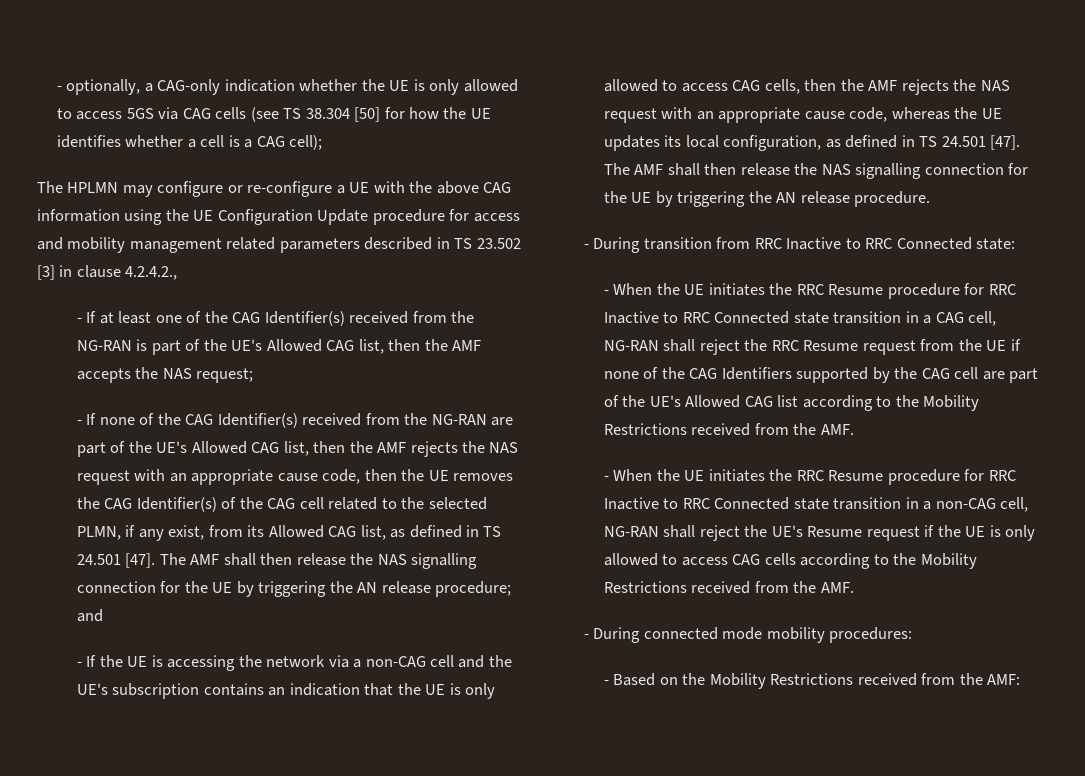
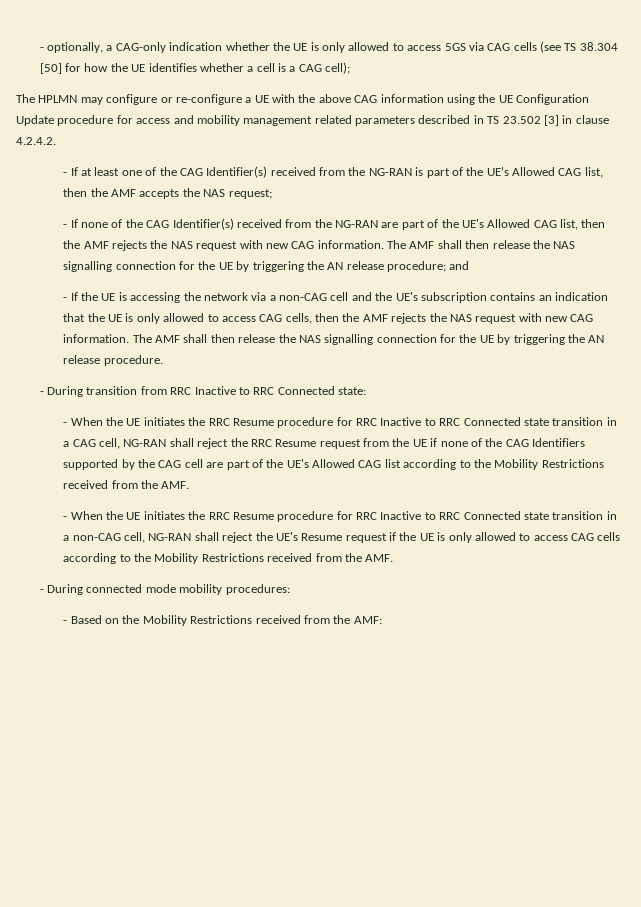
- The HPLMN may configure or re-configure a UE with the above CAG information using the UE Configuration Update procedure for access and mobility management related parameters described in TS 23.502 [3] in clause 4.2.4.2.,
+ The HPLMN may configure or re-configure a UE with the above CAG information using the UE Configuration Update procedure for access and mobility management related parameters described in TS 23.502 [3] in clause 4.2.4.2.
- - If none of the CAG Identifier(s) received from the NG-RAN are part of the UE's Allowed CAG list, then the AMF rejects the NAS request with an appropriate cause code, then the UE removes the CAG Identifier(s) of the CAG cell related to the selected PLMN, if any exist, from its Allowed CAG list, as defined in TS 24.501 [47].
+ - If none of the CAG Identifier(s) received from the NG-RAN are part of the UE's Allowed CAG list, then the AMF rejects the NAS request with new CAG information.
- - If the UE is accessing the network via a non-CAG cell and the UE's subscription contains an indication that the UE is only allowed to access CAG cells, then the AMF rejects the NAS request with an appropriate cause code, whereas the UE updates its local configuration, as defined in TS 24.501 [47].
+ - If the UE is accessing the network via a non-CAG cell and the UE's subscription contains an indication that the UE is only allowed to access CAG cells, then the AMF rejects the NAS request with new CAG information.

